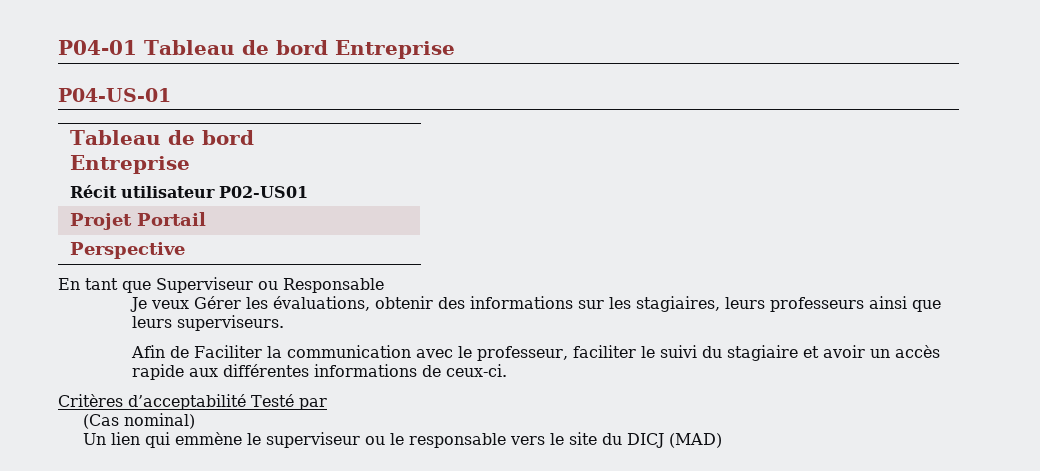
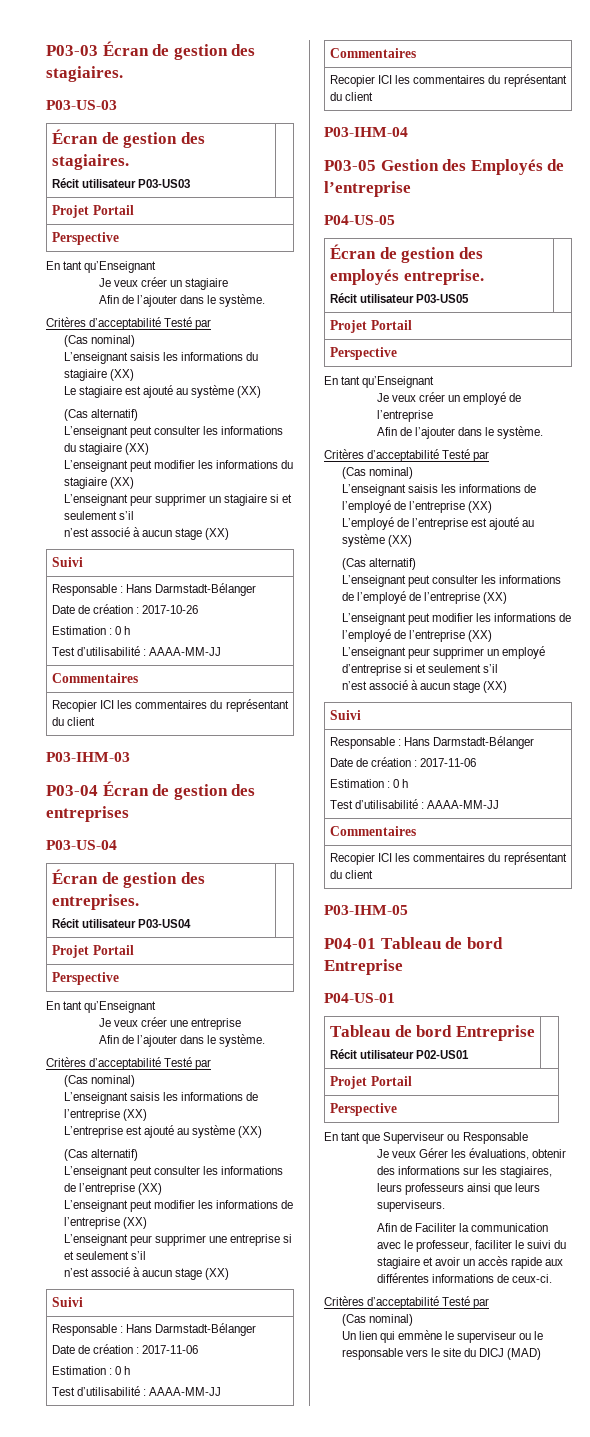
+ P03-03 Écran de gestion des stagiaires.
+ P03-US-03
+ Écran de gestion des stagiaires.
+ Récit utilisateur P03-US03 |
+ Projet Portail
+ Perspective
+ En tant qu’Enseignant
+ Je veux créer un stagiaire
+ Afin de l’ajouter dans le système.
+ Critères d’acceptabilité Testé par
+ (Cas nominal)
+ L’enseignant saisis les informations du stagiaire (XX)
+ Le stagiaire est ajouté au système (XX)
+ (Cas alternatif)
+ L’enseignant peut consulter les informations du stagiaire (XX)
+ L’enseignant peut modifier les informations du stagiaire (XX)
+ L’enseignant peur supprimer un stagiaire si et seulement s’il
+ n’est associé à aucun stage (XX)
+ Suivi
+ Responsable : Hans Darmstadt-Bélanger
+ Date de création : 2017-10-26
+ Estimation : 0 h
+ Test d’utilisabilité : AAAA-MM-JJ
+ Commentaires
+ Recopier ICI les commentaires du représentant du client
+ P03-IHM-03
+ P03-04 Écran de gestion des entreprises
+ P03-US-04
+ Écran de gestion des entreprises.
+ Récit utilisateur P03-US04 |
+ Projet Portail
+ Perspective
+ En tant qu’Enseignant
+ Je veux créer une entreprise
+ Afin de l’ajouter dans le système.
+ Critères d’acceptabilité Testé par
+ (Cas nominal)
+ L’enseignant saisis les informations de l’entreprise (XX)
+ L’entreprise est ajouté au système (XX)
+ (Cas alternatif)
+ L’enseignant peut consulter les informations de l’entreprise (XX)
+ L’enseignant peut modifier les informations de l’entreprise (XX)
+ L’enseignant peur supprimer une entreprise si et seulement s’il
+ n’est associé à aucun stage (XX)
+ Suivi
+ Responsable : Hans Darmstadt-Bélanger
+ Date de création : 2017-11-06
+ Estimation : 0 h
+ Test d’utilisabilité : AAAA-MM-JJ
+ Commentaires
+ Recopier ICI les commentaires du représentant du client
+ P03-IHM-04
+ P03-05 Gestion des Employés de l’entreprise
+ P04-US-05
+ Écran de gestion des employés entreprise.
+ Récit utilisateur P03-US05 |
+ Projet Portail
+ Perspective
+ En tant qu’Enseignant
+ Je veux créer un employé de l’entreprise
+ Afin de l’ajouter dans le système.
+ Critères d’acceptabilité Testé par
+ (Cas nominal)
+ L’enseignant saisis les informations de l’employé de l’entreprise (XX)
+ L’employé de l’entreprise est ajouté au système (XX)
+ (Cas alternatif)
+ L’enseignant peut consulter les informations de l’employé de l’entreprise (XX)
+ L’enseignant peut modifier les informations de l’employé de l’entreprise (XX)
+ L’enseignant peur supprimer un employé d’entreprise si et seulement s’il
+ n’est associé à aucun stage (XX)
+ Suivi
+ Responsable : Hans Darmstadt-Bélanger
+ Date de création : 2017-11-06
+ Estimation : 0 h
+ Test d’utilisabilité : AAAA-MM-JJ
+ Commentaires
+ Recopier ICI les commentaires du représentant du client
+ P03-IHM-05

